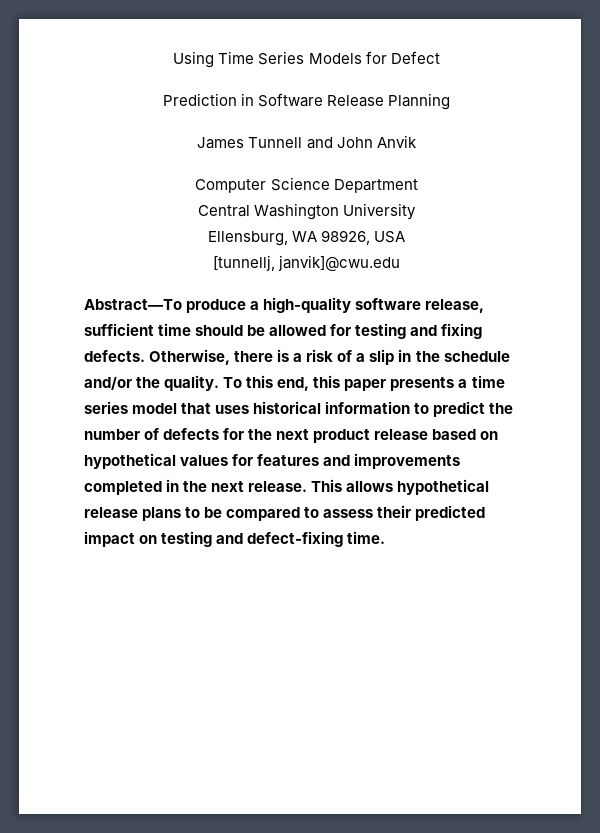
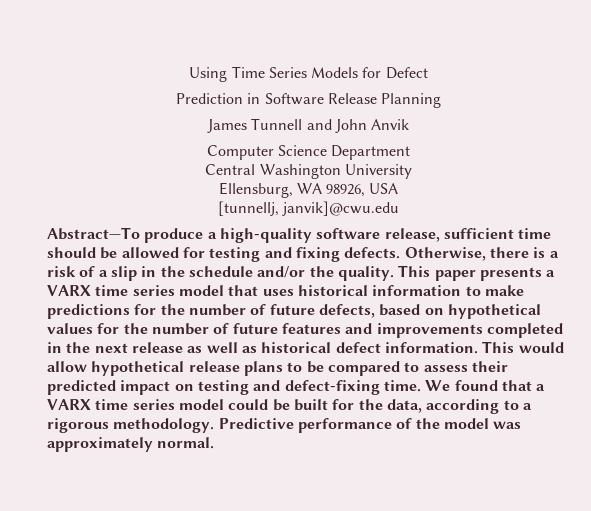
- To this end, this paper presents a time series model that uses historical information to predict the number of defects for the next product release based on hypothetical values for features and improvements completed in the next release. This allows hypothetical release plans to be compared to assess their predicted impact on testing and defect-fixing time.
+ This paper presents a VARX time series model that uses historical information to make predictions for the number of future defects, based on hypothetical values for the number of future features and improvements completed in the next release as well as historical defect information. This would allow hypothetical release plans to be compared to assess their predicted impact on testing and defect-fixing time.
+ We found that a VARX time series model could be built for the data, according to a rigorous methodology. Predictive performance of the model was approximately normal.

